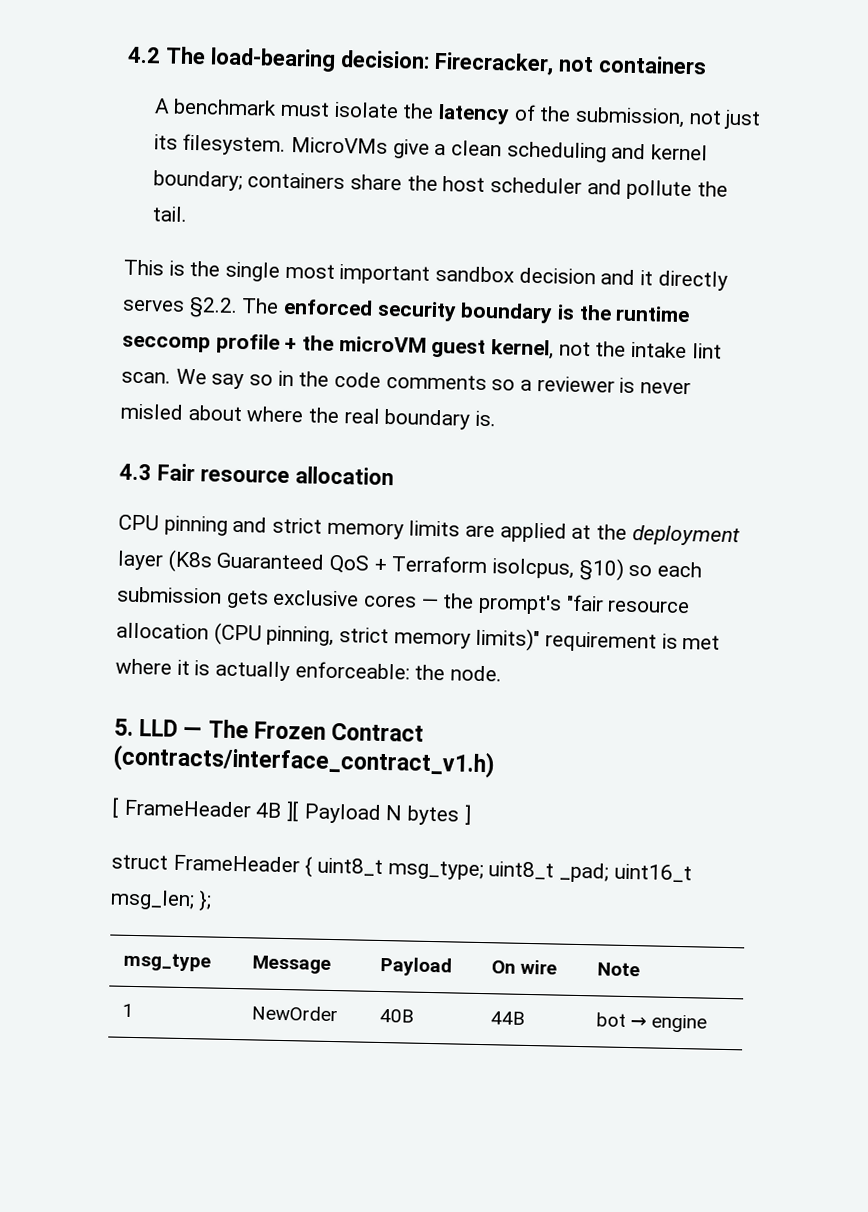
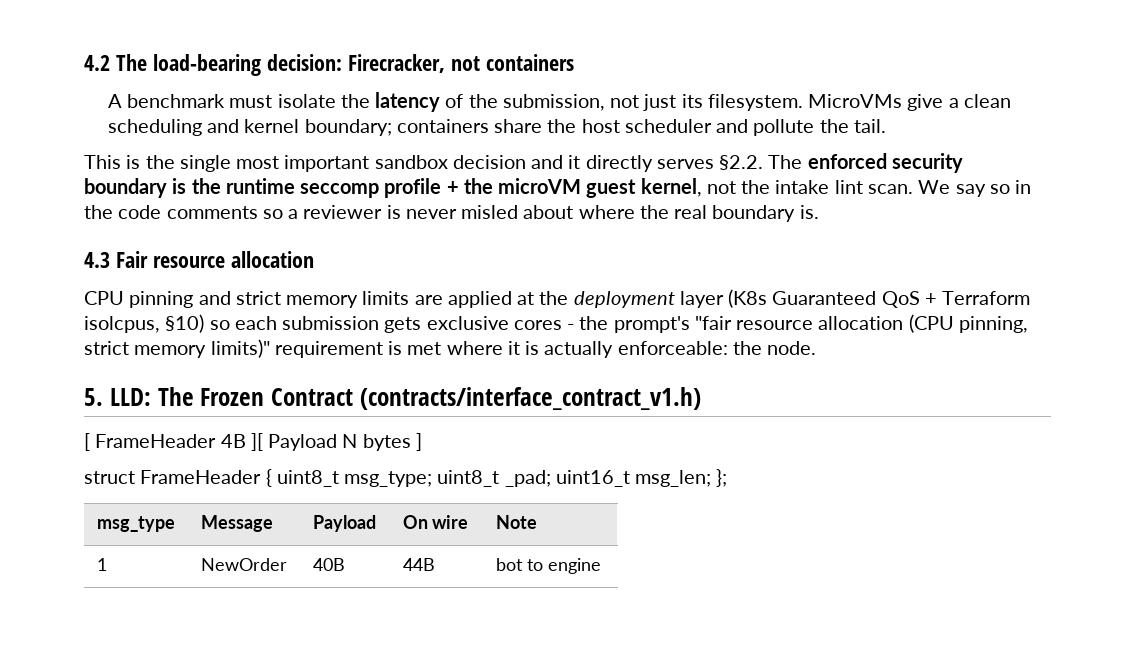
- CPU pinning and strict memory limits are applied at the deployment layer (K8s Guaranteed QoS + Terraform isolcpus, §10) so each submission gets exclusive cores — the prompt's "fair resource allocation (CPU pinning, strict memory limits)" requirement is met where it is actually enforceable: the node.
+ CPU pinning and strict memory limits are applied at the deployment layer (K8s Guaranteed QoS + Terraform isolcpus, §10) so each submission gets exclusive cores - the prompt's "fair resource allocation (CPU pinning, strict memory limits)" requirement is met where it is actually enforceable: the node.
- 5. LLD — The Frozen Contract (contracts/interface_contract_v1.h)
+ 5. LLD: The Frozen Contract (contracts/interface_contract_v1.h)
- 1 | NewOrder | 40B | 44B | bot → engine
+ 1 | NewOrder | 40B | 44B | bot to engine

